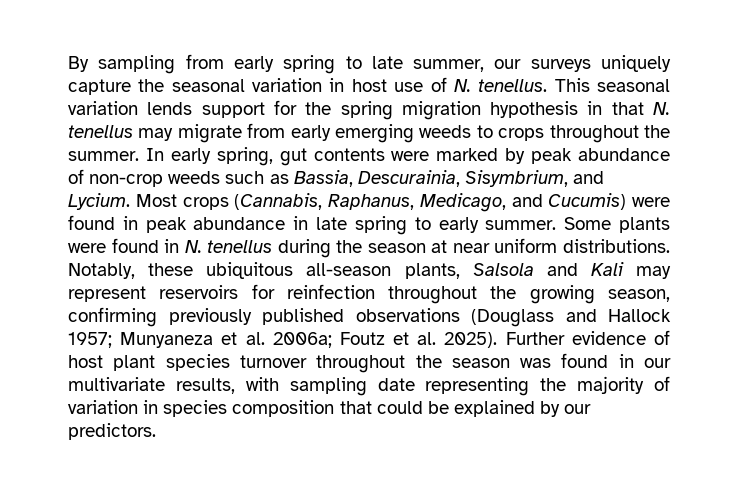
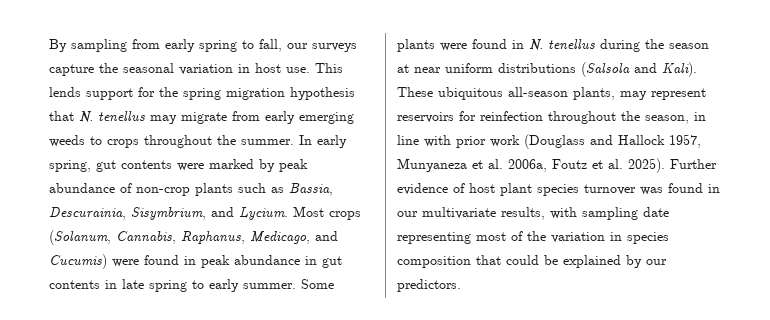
- By sampling from early spring to late summer, our surveys uniquely capture the seasonal variation in host use of N. tenellus. This seasonal variation lends support for the spring migration hypothesis in that N. tenellus may migrate from early emerging weeds to crops throughout the summer.
+ By sampling from early spring to fall, our surveys capture the seasonal variation in host use. This lends support for the spring migration hypothesis that N. tenellus may migrate from early emerging weeds to crops throughout the summer.
- In early spring, gut contents were marked by peak abundance of non-crop weeds such as Bassia, Descurainia, Sisymbrium, and Lycium.
+ In early spring, gut contents were marked by peak abundance of non-crop plants such as Bassia, Descurainia, Sisymbrium, and Lycium.
- Most crops (Cannabis, Raphanus, Medicago, and Cucumis) were found in peak abundance in late spring to early summer.
+ Most crops (Solanum, Cannabis, Raphanus, Medicago, and Cucumis) were found in peak abundance in gut contents in late spring to early summer.
- Some plants were found in N. tenellus during the season at near uniform distributions. Notably, these ubiquitous all-season plants, Salsola and Kali may represent reservoirs for reinfection throughout the growing season, confirming previously published observations (Douglass and Hallock 1957; Munyaneza et al. 2006a; Foutz et al. 2025).
+ Some plants were found in N. tenellus during the season at near uniform distributions (Salsola and Kali). These ubiquitous all-season plants, may represent reservoirs for reinfection throughout the season, in line with prior work (Douglass and Hallock 1957, Munyaneza et al. 2006a, Foutz et al. 2025).
- Further evidence of host plant species turnover throughout the season was found in our multivariate results, with sampling date representing the majority of variation in species composition that could be explained by our predictors.
+ Further evidence of host plant species turnover was found in our multivariate results, with sampling date representing most of the variation in species composition that could be explained by our predictors.

